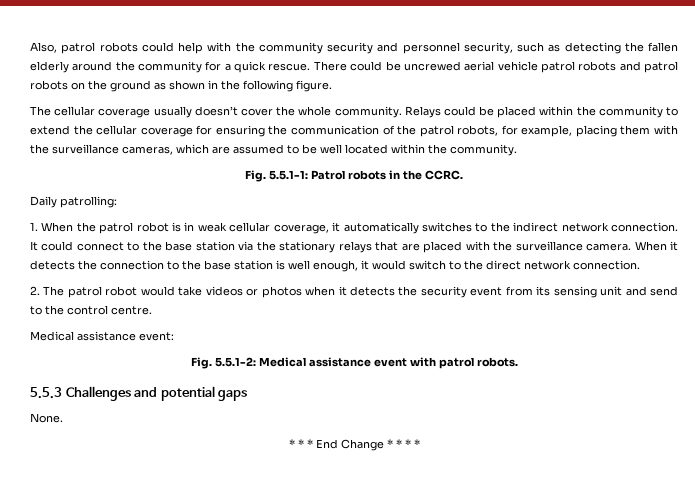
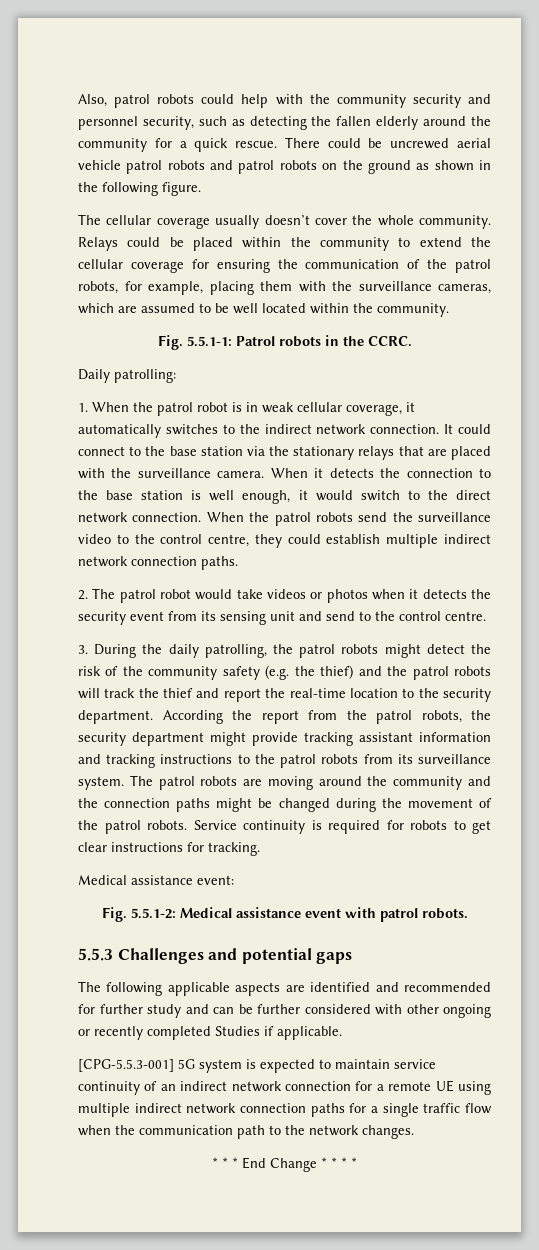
+ When the patrol robots send the surveillance video to the control centre, they could establish multiple indirect network connection paths.
+ 3. During the daily patrolling, the patrol robots might detect the risk of the community safety (e.g. the thief) and the patrol robots will track the thief and report the real-time location to the security department. According the report from the patrol robots, the security department might provide tracking assistant information and tracking instructions to the patrol robots from its surveillance system. The patrol robots are moving around the community and the connection paths might be changed during the movement of the patrol robots. Service continuity is required for robots to get clear instructions for tracking.
- None.
+ The following applicable aspects are identified and recommended for further study and can be further considered with other ongoing or recently completed Studies if applicable.
+ [CPG-5.5.3-001] 5G system is expected to maintain service continuity of an indirect network connection for a remote UE using multiple indirect network connection paths for a single traffic flow when the communication path to the network changes.

